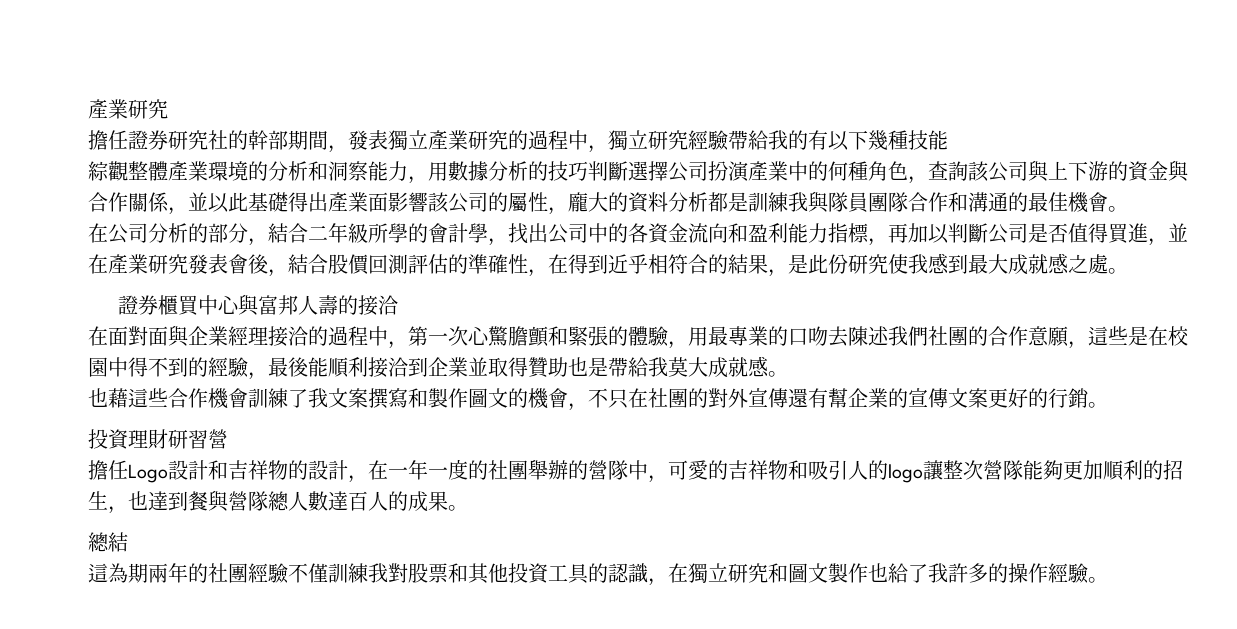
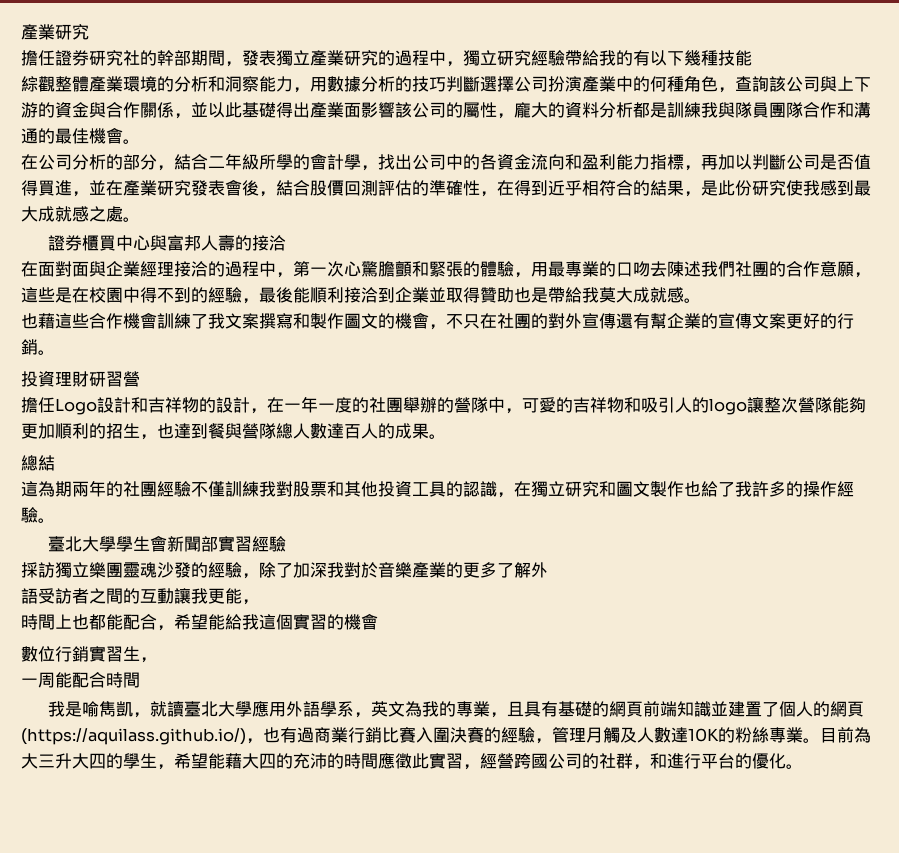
+ 臺北大學學生會新聞部實習經驗
+ 採訪獨立樂團靈魂沙發的經驗，除了加深我對於音樂產業的更多了解外
+ 語受訪者之間的互動讓我更能，
+ 時間上也都能配合，希望能給我這個實習的機會
+ 數位行銷實習生，
+ 一周能配合時間
+ 我是喻雋凱，就讀臺北大學應用外語學系，英文為我的專業，且具有基礎的網頁前端知識並建置了個人的網頁(https://aquilass.github.io/)，也有過商業行銷比賽入圍決賽的經驗，管理月觸及人數達10K的粉絲專業。目前為大三升大四的學生，希望能藉大四的充沛的時間應徵此實習，經營跨國公司的社群，和進行平台的優化。

